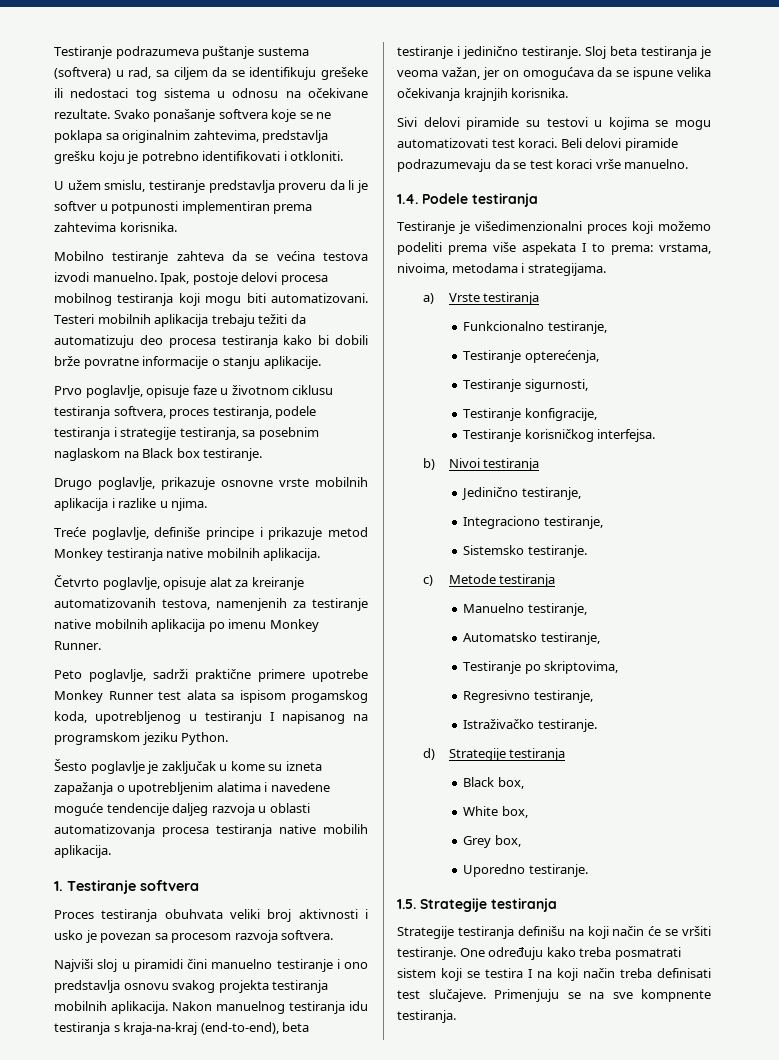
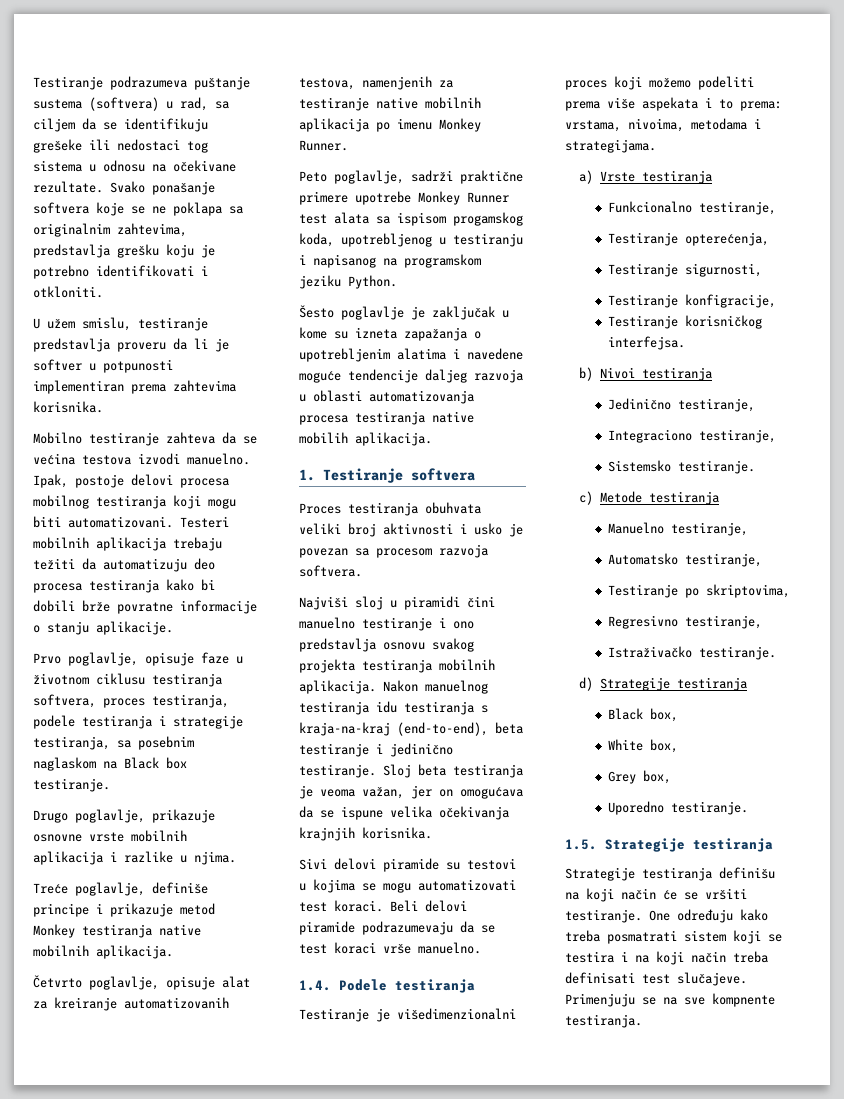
- Peto poglavlje, sadrži praktične primere upotrebe Monkey Runner test alata sa ispisom progamskog koda, upotrebljenog u testiranju I napisanog na programskom jeziku Python.
+ Peto poglavlje, sadrži praktične primere upotrebe Monkey Runner test alata sa ispisom progamskog koda, upotrebljenog u testiranju i napisanog na programskom jeziku Python.
- Testiranje je višedimenzionalni proces koji možemo podeliti prema više aspekata I to prema: vrstama, nivoima, metodama i strategijama.
+ Testiranje je višedimenzionalni proces koji možemo podeliti prema više aspekata i to prema: vrstama, nivoima, metodama i strategijama.
- One određuju kako treba posmatrati sistem koji se testira I na koji način treba definisati test slučajeve.
+ One određuju kako treba posmatrati sistem koji se testira i na koji način treba definisati test slučajeve.

